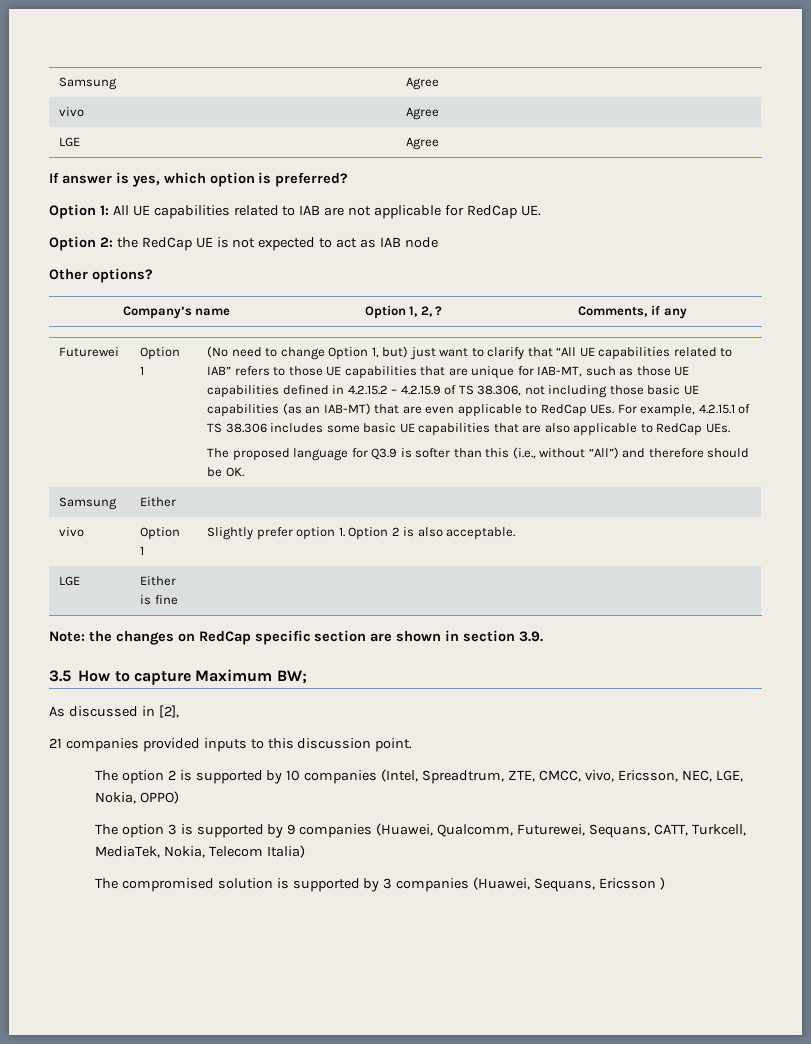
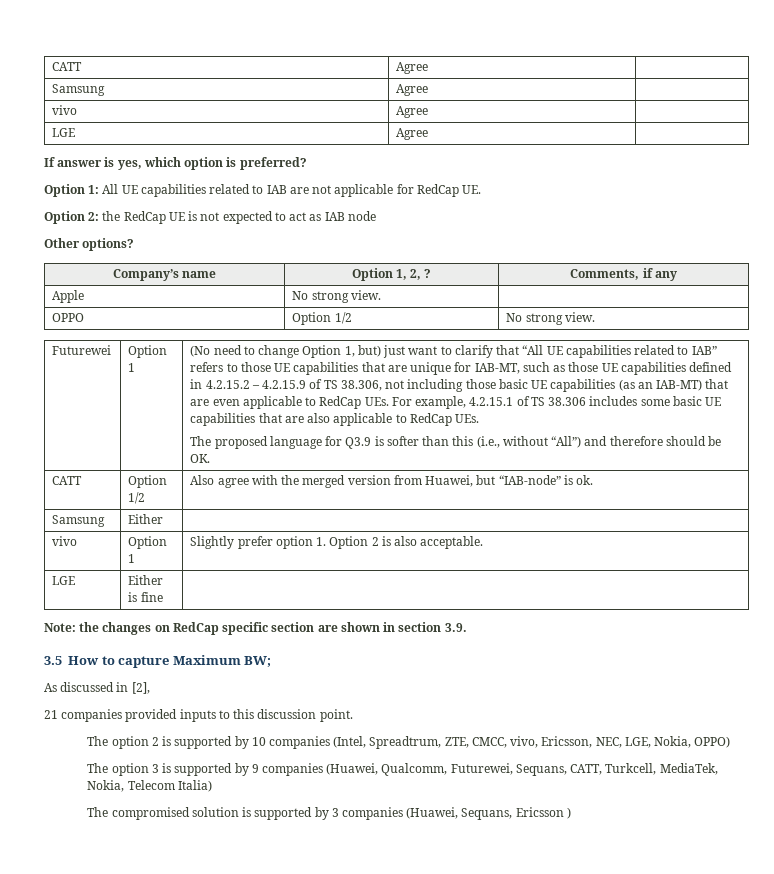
+ CATT | Agree |
+ Apple | No strong view. |
+ OPPO | Option 1/2 | No strong view.
+ CATT | Option 1/2 | Also agree with the merged version from Huawei, but “IAB-node” is ok.

